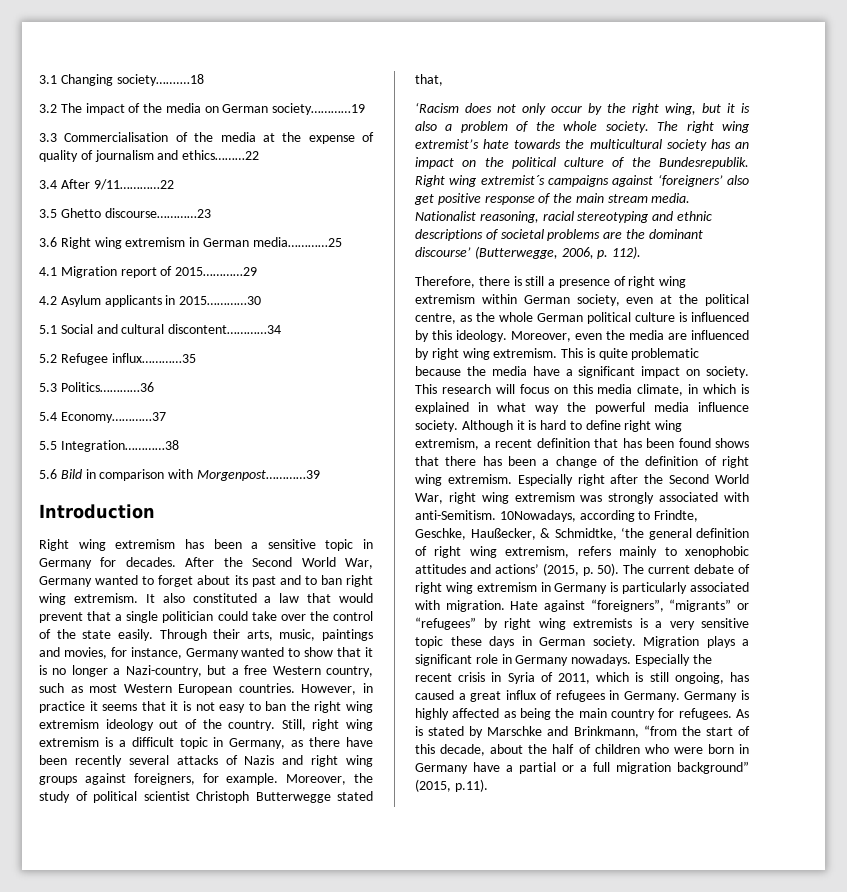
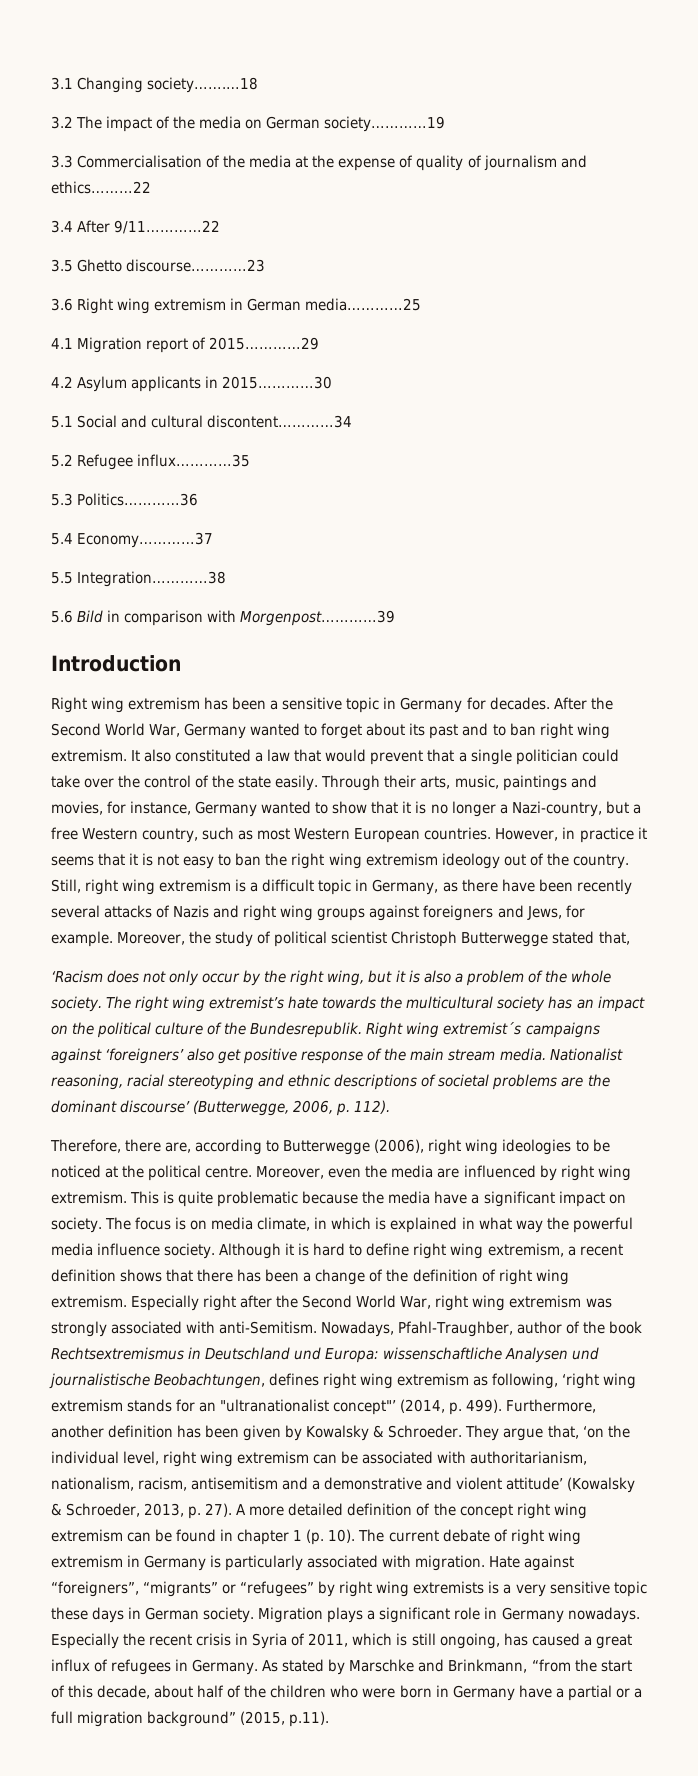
- Still, right wing extremism is a difficult topic in Germany, as there have been recently several attacks of Nazis and right wing groups against foreigners, for example.
+ Still, right wing extremism is a difficult topic in Germany, as there have been recently several attacks of Nazis and right wing groups against foreigners and Jews, for example.
- Therefore, there is still a presence of right wing extremism within German society, even at the political centre, as the whole German political culture is influenced by this ideology.
+ Therefore, there are, according to Butterwegge (2006), right wing ideologies to be noticed at the political centre.
- This research will focus on this media climate, in which is explained in what way the powerful media influence society.
+ The focus is on media climate, in which is explained in what way the powerful media influence society.
- Although it is hard to define right wing extremism, a recent definition that has been found shows that there has been a change of the definition of right wing extremism.
+ Although it is hard to define right wing extremism, a recent definition shows that there has been a change of the definition of right wing extremism.
- 10Nowadays, according to Frindte, Geschke, Haußecker, & Schmidtke, ‘the general definition of right wing extremism, refers mainly to xenophobic attitudes and actions’ (2015, p. 50).
+ Nowadays, Pfahl-Traughber, author of the book Rechtsextremismus in Deutschland und Europa: wissenschaftliche Analysen und journalistische Beobachtungen, defines right wing extremism as following, ‘right wing extremism stands for an "ultranationalist concept"’ (2014, p. 499). Furthermore, another definition has been given by Kowalsky & Schroeder. They argue that, ‘on the individual level, right wing extremism can be associated with authoritarianism, nationalism, racism, antisemitism and a demonstrative and violent attitude’ (Kowalsky & Schroeder, 2013, p. 27). A more detailed definition of the concept right wing extremism can be found in chapter 1 (p. 10).
- Germany is highly affected as being the main country for refugees. As is stated by Marschke and Brinkmann, “from the start of this decade, about the half of children who were born in Germany have a partial or a full migration background” (2015, p.11).
+ As stated by Marschke and Brinkmann, “from the start of this decade, about half of the children who were born in Germany have a partial or a full migration background” (2015, p.11).

